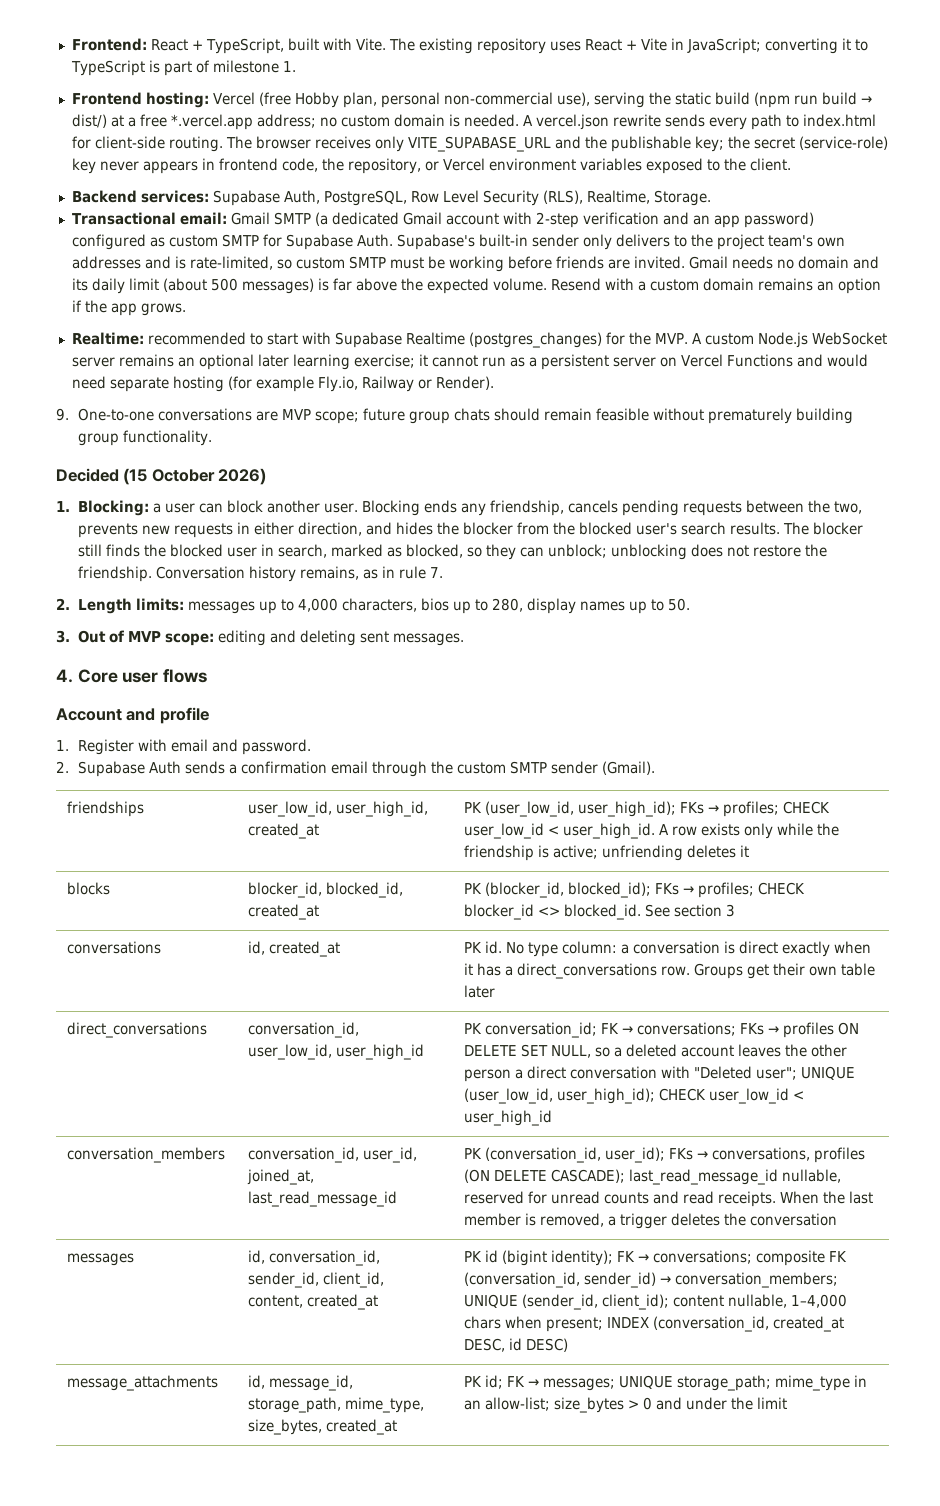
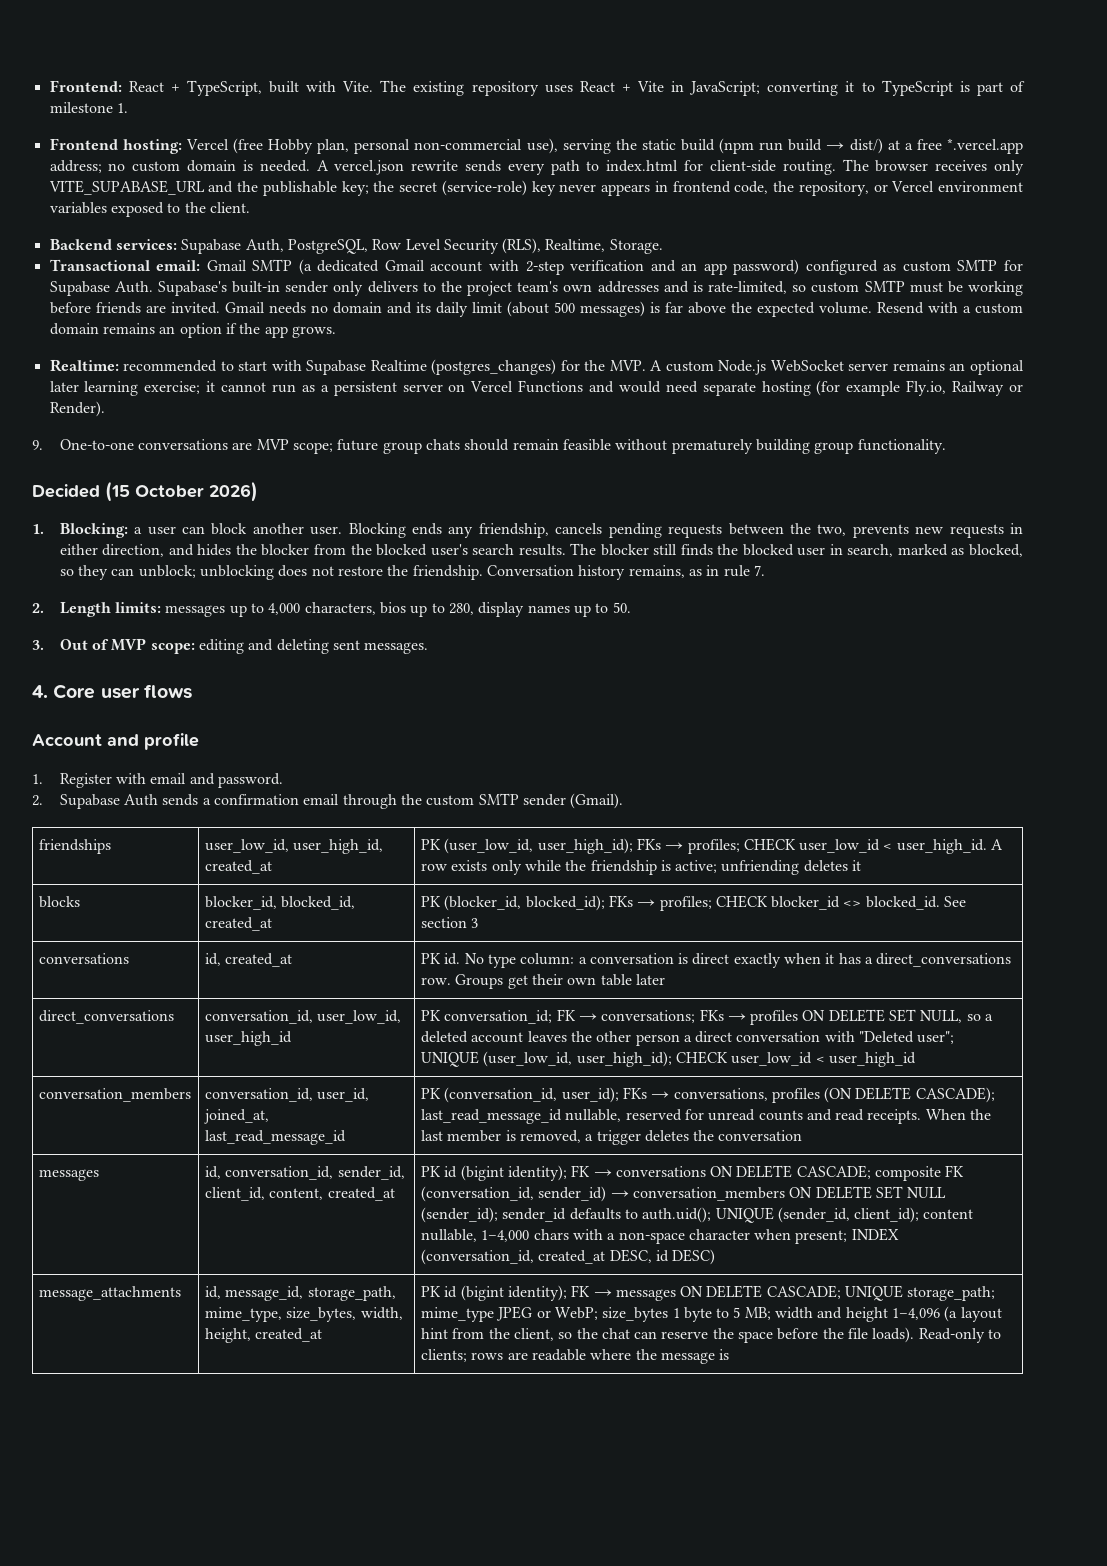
- PK id (bigint identity); FK → conversations; composite FK (conversation_id, sender_id) → conversation_members; UNIQUE (sender_id, client_id); content nullable, 1–4,000 chars when present; INDEX (conversation_id, created_at DESC, id DESC)
+ PK id (bigint identity); FK → conversations ON DELETE CASCADE; composite FK (conversation_id, sender_id) → conversation_members ON DELETE SET NULL (sender_id); sender_id defaults to auth.uid(); UNIQUE (sender_id, client_id); content nullable, 1–4,000 chars with a non-space character when present; INDEX (conversation_id, created_at DESC, id DESC)
- id, message_id, storage_path, mime_type, size_bytes, created_at | PK id; FK → messages; UNIQUE storage_path; mime_type in an allow-list; size_bytes > 0 and under the limit
+ id, message_id, storage_path, mime_type, size_bytes, width, height, created_at | PK id (bigint identity); FK → messages ON DELETE CASCADE; UNIQUE storage_path; mime_type JPEG or WebP; size_bytes 1 byte to 5 MB; width and height 1–4,096 (a layout hint from the client, so the chat can reserve the space before the file loads). Read-only to clients; rows are readable where the message is

